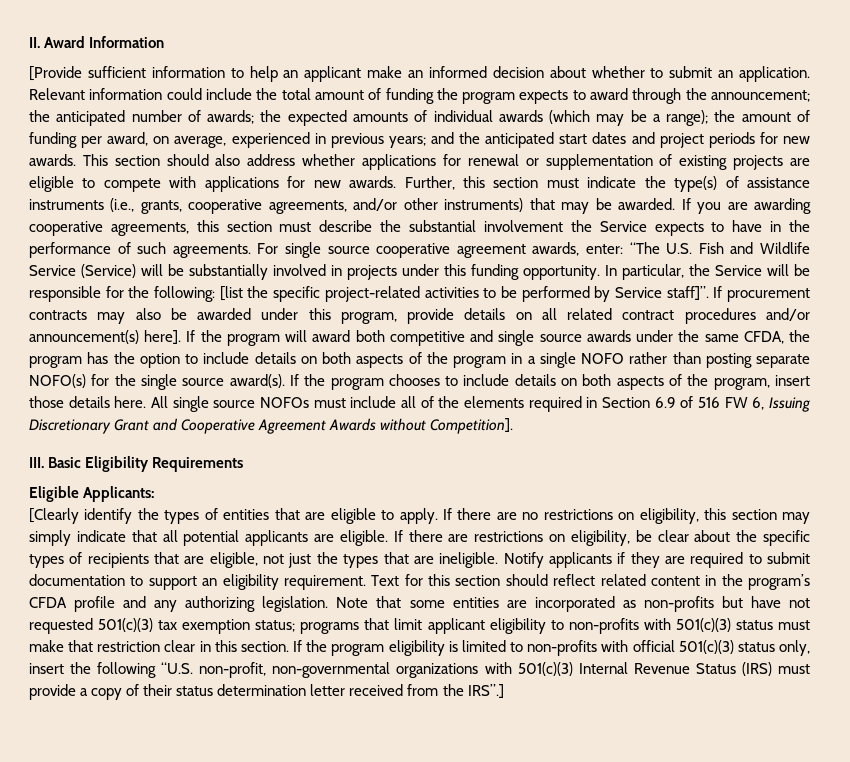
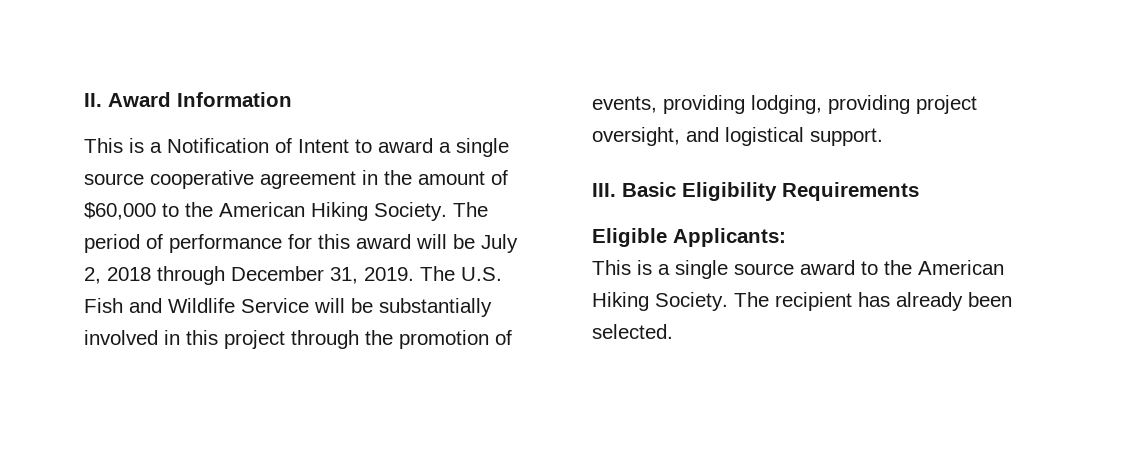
- [Provide sufficient information to help an applicant make an informed decision about whether to submit an application. Relevant information could include the total amount of funding the program expects to award through the announcement; the anticipated number of awards; the expected amounts of individual awards (which may be a range); the amount of funding per award, on average, experienced in previous years; and the anticipated start dates and project periods for new awards. This section should also address whether applications for renewal or supplementation of existing projects are eligible to compete with applications for new awards. Further, this section must indicate the type(s) of assistance instruments (i.e., grants, cooperative agreements, and/or other instruments) that may be awarded. If you are awarding cooperative agreements, this section must describe the substantial involvement the Service expects to have in the performance of such agreements. For single source cooperative agreement awards, enter: “The U.S. Fish and Wildlife Service (Service) will be substantially involved in projects under this funding opportunity. In particular, the Service will be responsible for the following: [list the specific project-related activities to be performed by Service staff]”. If procurement contracts may also be awarded under this program, provide details on all related contract procedures and/or announcement(s) here]. If the program will award both competitive and single source awards under the same CFDA, the program has the option to include details on both aspects of the program in a single NOFO rather than posting separate NOFO(s) for the single source award(s). If the program chooses to include details on both aspects of the program, insert those details here. All single source NOFOs must include all of the elements required in Section 6.9 of 516 FW 6, Issuing Discretionary Grant and Cooperative Agreement Awards without Competition].
+ This is a Notification of Intent to award a single source cooperative agreement in the amount of $60,000 to the American Hiking Society. The period of performance for this award will be July 2, 2018 through December 31, 2019. The U.S. Fish and Wildlife Service will be substantially involved in this project through the promotion of events, providing lodging, providing project oversight, and logistical support.
- [Clearly identify the types of entities that are eligible to apply. If there are no restrictions on eligibility, this section may simply indicate that all potential applicants are eligible. If there are restrictions on eligibility, be clear about the specific types of recipients that are eligible, not just the types that are ineligible. Notify applicants if they are required to submit documentation to support an eligibility requirement. Text for this section should reflect related content in the program’s CFDA profile and any authorizing legislation. Note that some entities are incorporated as non-profits but have not requested 501(c)(3) tax exemption status; programs that limit applicant eligibility to non-profits with 501(c)(3) status must make that restriction clear in this section. If the program eligibility is limited to non-profits with official 501(c)(3) status only, insert the following “U.S. non-profit, non-governmental organizations with 501(c)(3) Internal Revenue Status (IRS) must provide a copy of their status determination letter received from the IRS”.]
+ This is a single source award to the American Hiking Society. The recipient has already been selected.

